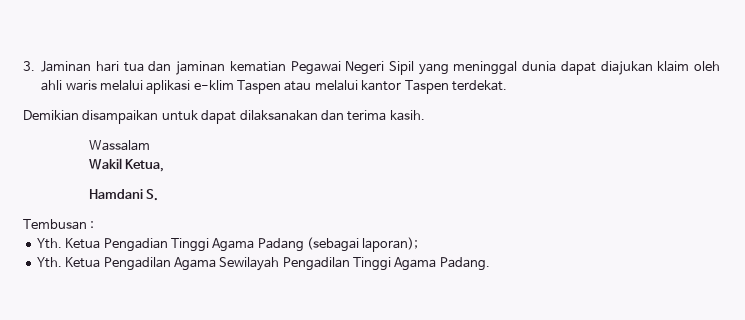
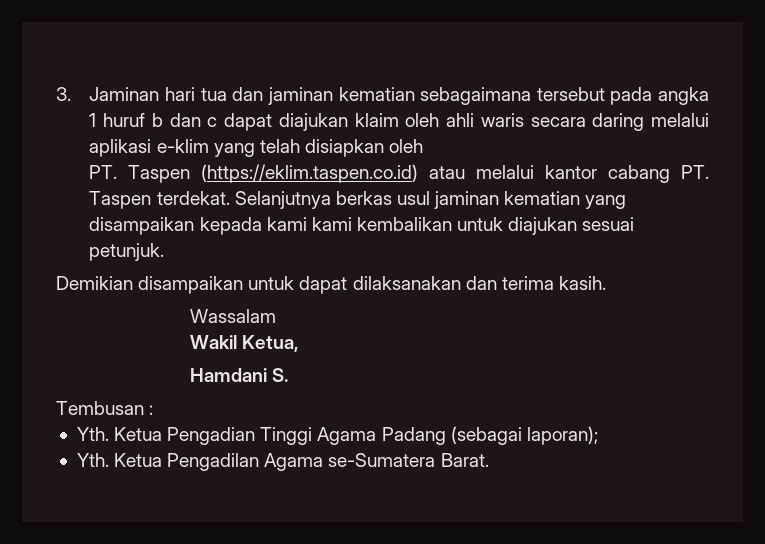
- 3. Jaminan hari tua dan jaminan kematian Pegawai Negeri Sipil yang meninggal dunia dapat diajukan klaim oleh ahli waris melalui aplikasi e-klim Taspen atau melalui kantor Taspen terdekat.
+ 3. Jaminan hari tua dan jaminan kematian sebagaimana tersebut pada angka 1 huruf b dan c dapat diajukan klaim oleh ahli waris secara daring melalui aplikasi e-klim yang telah disiapkan oleh
+ PT. Taspen (https://eklim.taspen.co.id) atau melalui kantor cabang PT. Taspen terdekat. Selanjutnya berkas usul jaminan kematian yang disampaikan kepada kami kami kembalikan untuk diajukan sesuai petunjuk.
- Yth. Ketua Pengadilan Agama Sewilayah Pengadilan Tinggi Agama Padang.
+ Yth. Ketua Pengadilan Agama se-Sumatera Barat.

